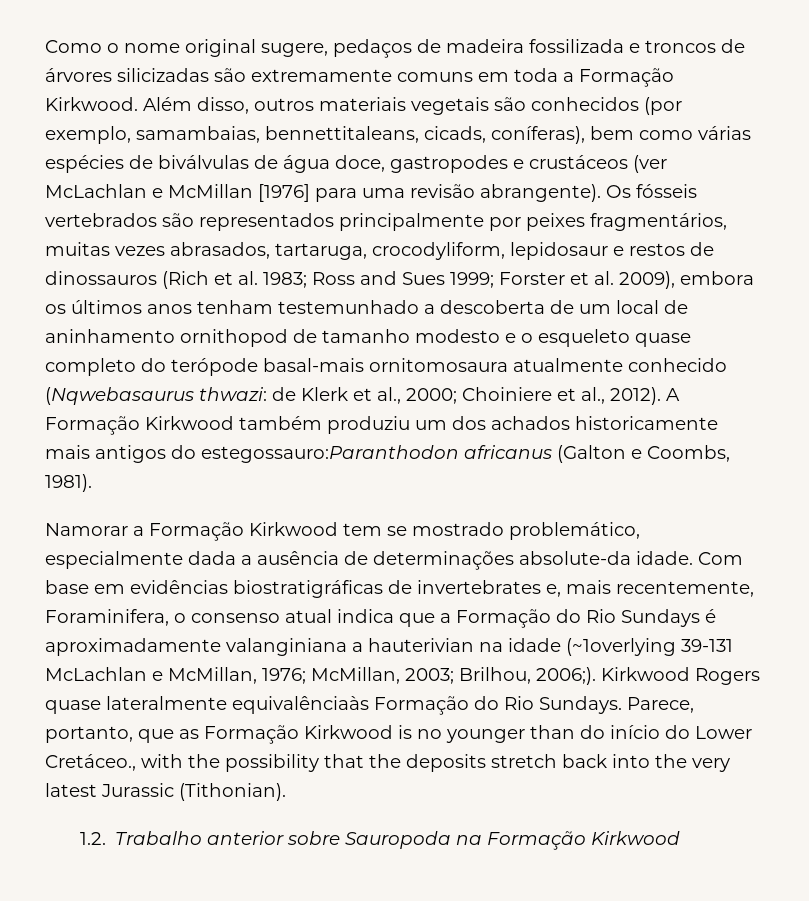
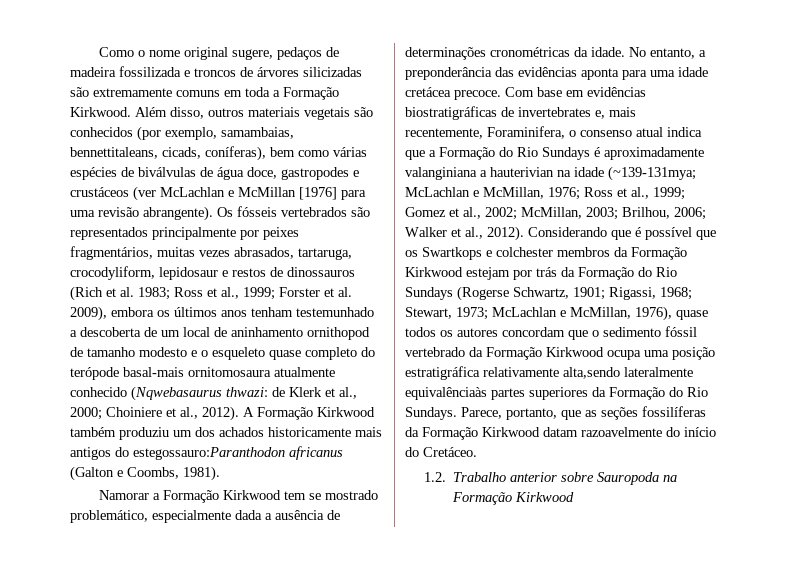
- Os fósseis vertebrados são representados principalmente por peixes fragmentários, muitas vezes abrasados, tartaruga, crocodyliform, lepidosaur e restos de dinossauros (Rich et al. 1983; Ross and Sues 1999;
+ Os fósseis vertebrados são representados principalmente por peixes fragmentários, muitas vezes abrasados, tartaruga, crocodyliform, lepidosaur e restos de dinossauros (Rich et al. 1983; Ross et al., 1999;
- Namorar a Formação Kirkwood tem se mostrado problemático, especialmente dada a ausência de determinações absolute-da idade.
+ Namorar a Formação Kirkwood tem se mostrado problemático, especialmente dada a ausência de determinações cronométricas da idade. No entanto, a preponderância das evidências aponta para uma idade cretácea precoce.
- Com base em evidências biostratigráficas de invertebrates e, mais recentemente, Foraminifera, o consenso atual indica que a Formação do Rio Sundays é aproximadamente valanginiana a hauterivian na idade (~1overlying 39-131 McLachlan e McMillan, 1976; McMillan, 2003; Brilhou, 2006;). Kirkwood Rogers quase lateralmente equivalênciaàs Formação do Rio Sundays.
+ Com base em evidências biostratigráficas de invertebrates e, mais recentemente, Foraminifera, o consenso atual indica que a Formação do Rio Sundays é aproximadamente valanginiana a hauterivian na idade (~139-131mya; McLachlan e McMillan, 1976; Ross et al., 1999; Gomez et al., 2002; McMillan, 2003; Brilhou, 2006; Walker et al., 2012). Considerando que é possível que os Swartkops e colchester membros da Formação Kirkwood estejam por trás da Formação do Rio Sundays (Rogerse Schwartz, 1901; Rigassi, 1968; Stewart, 1973; McLachlan e McMillan, 1976), quase todos os autores concordam que o sedimento fóssil vertebrado da Formação Kirkwood ocupa uma posição estratigráfica relativamente alta,sendo lateralmente equivalênciaàs partes superiores da Formação do Rio Sundays.
- Parece, portanto, que as Formação Kirkwood is no younger than do início do Lower Cretáceo., with the possibility that the deposits stretch back into the very latest Jurassic (Tithonian).
+ Parece, portanto, que as seções fossilíferas da Formação Kirkwood datam razoavelmente do início do Cretáceo.

